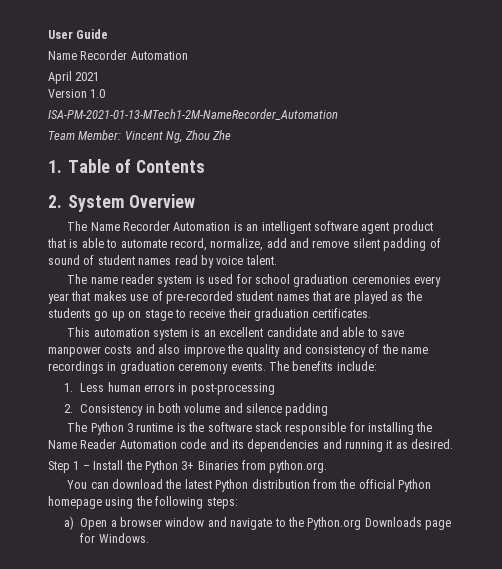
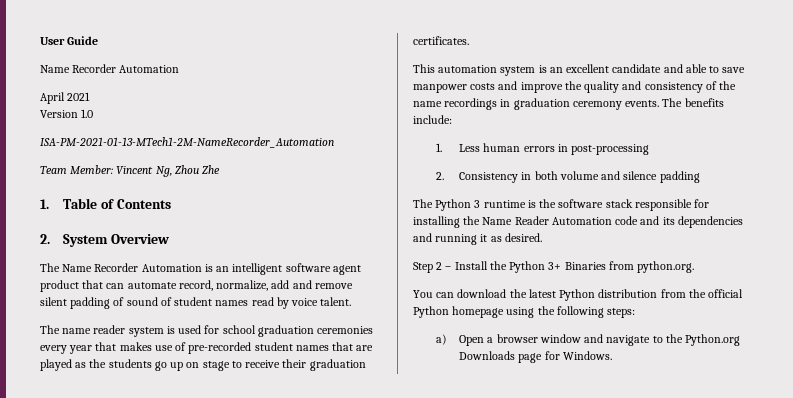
- The Name Recorder Automation is an intelligent software agent product that is able to automate record, normalize, add and remove silent padding of sound of student names read by voice talent.
+ The Name Recorder Automation is an intelligent software agent product that can automate record, normalize, add and remove silent padding of sound of student names read by voice talent.
- This automation system is an excellent candidate and able to save manpower costs and also improve the quality and consistency of the name recordings in graduation ceremony events.
+ This automation system is an excellent candidate and able to save manpower costs and improve the quality and consistency of the name recordings in graduation ceremony events.
- Step 1 – Install the Python 3+ Binaries from python.org.
+ Step 2 – Install the Python 3+ Binaries from python.org.

